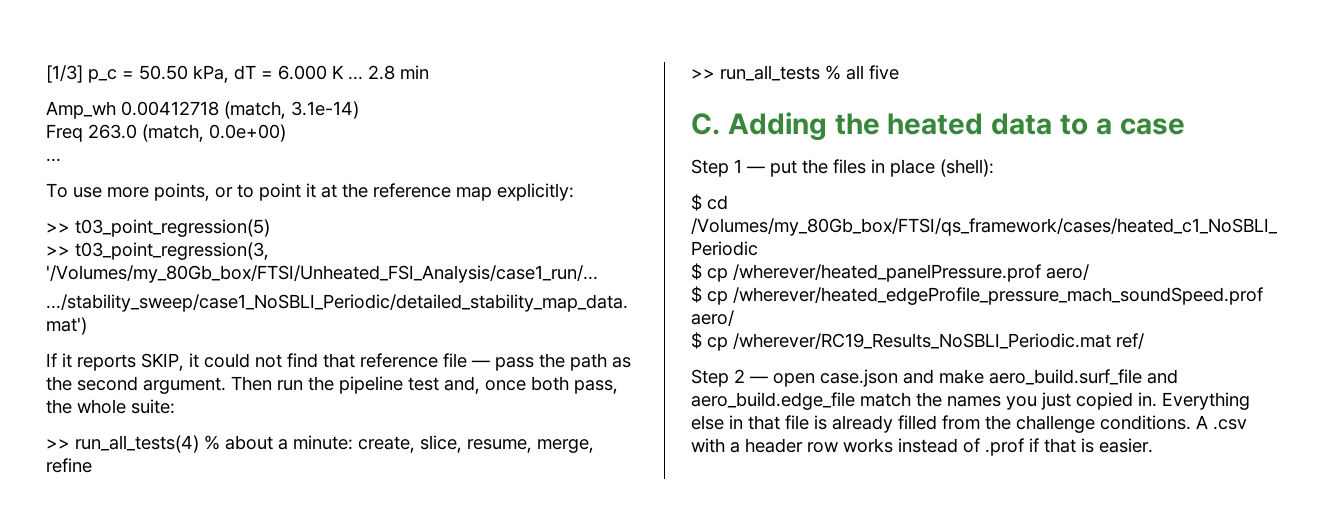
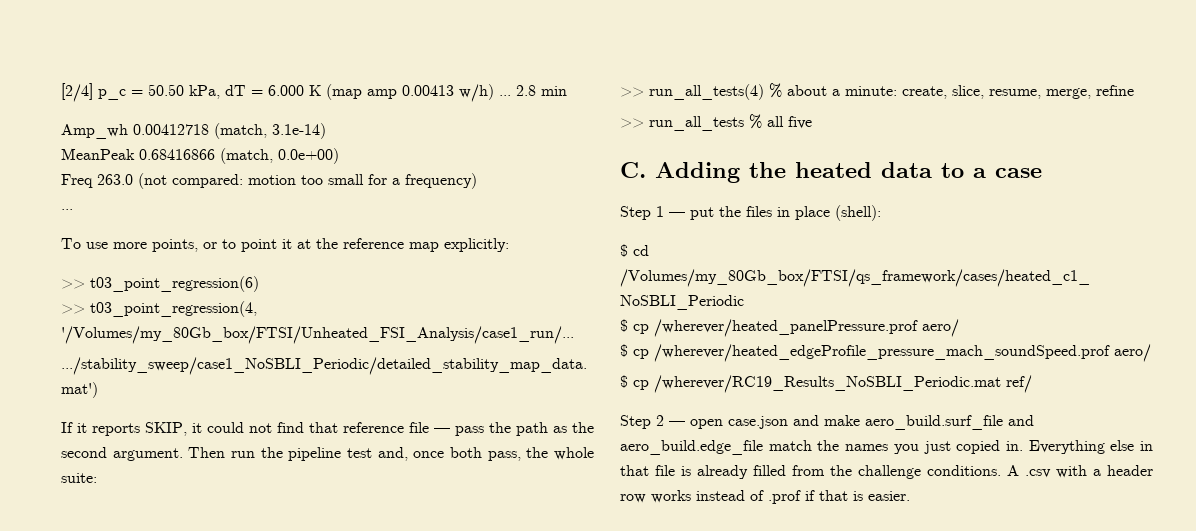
- [1/3] p_c = 50.50 kPa, dT = 6.000 K ...
+ [2/4] p_c = 50.50 kPa, dT = 6.000 K (map amp 0.00413 w/h) ...
- Freq 263.0 (match, 0.0e+00)
+ MeanPeak 0.68416866 (match, 0.0e+00)
+ Freq 263.0 (not compared: motion too small for a frequency)
- >> t03_point_regression(5)
- >> t03_point_regression(3, '/Volumes/my_80Gb_box/FTSI/Unheated_FSI_Analysis/case1_run/...
+ >> t03_point_regression(6)
+ >> t03_point_regression(4, '/Volumes/my_80Gb_box/FTSI/Unheated_FSI_Analysis/case1_run/...

